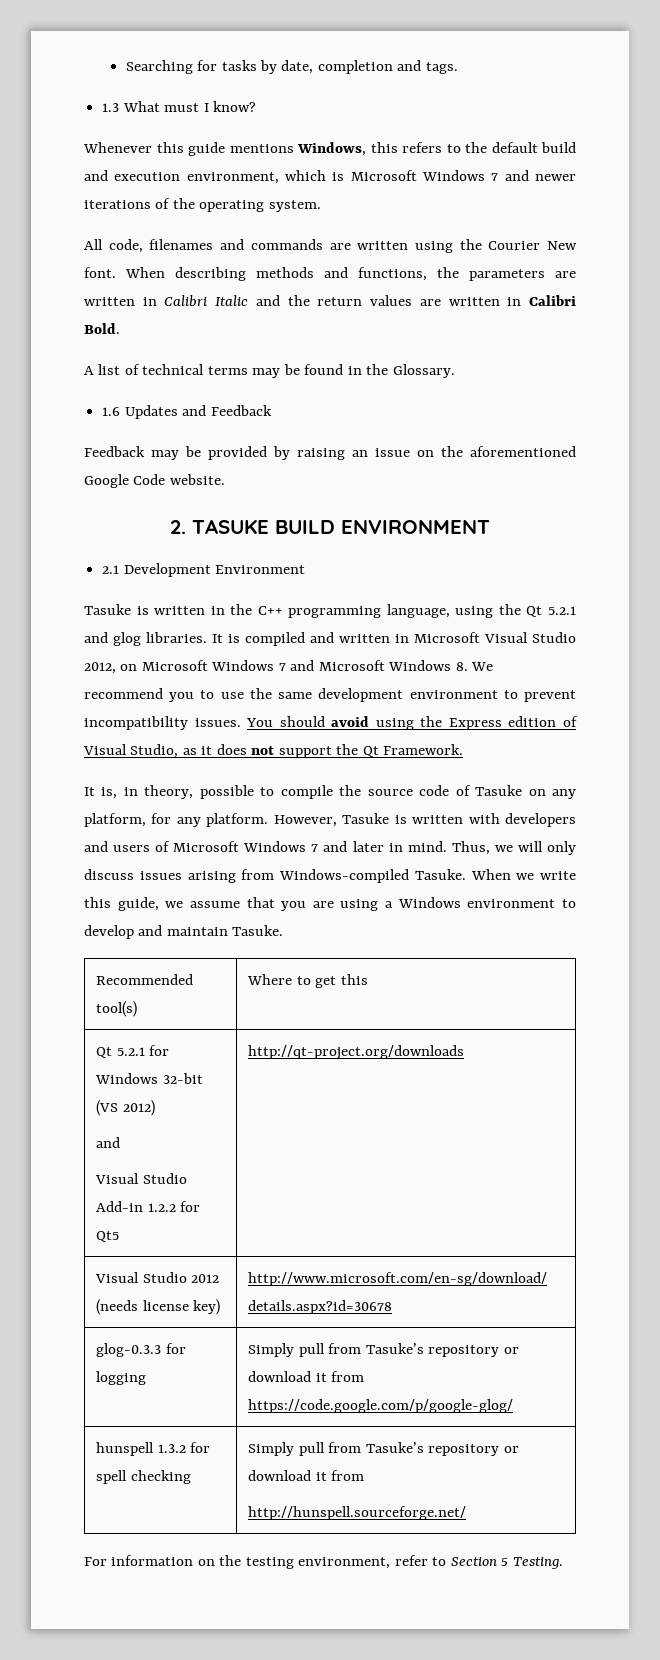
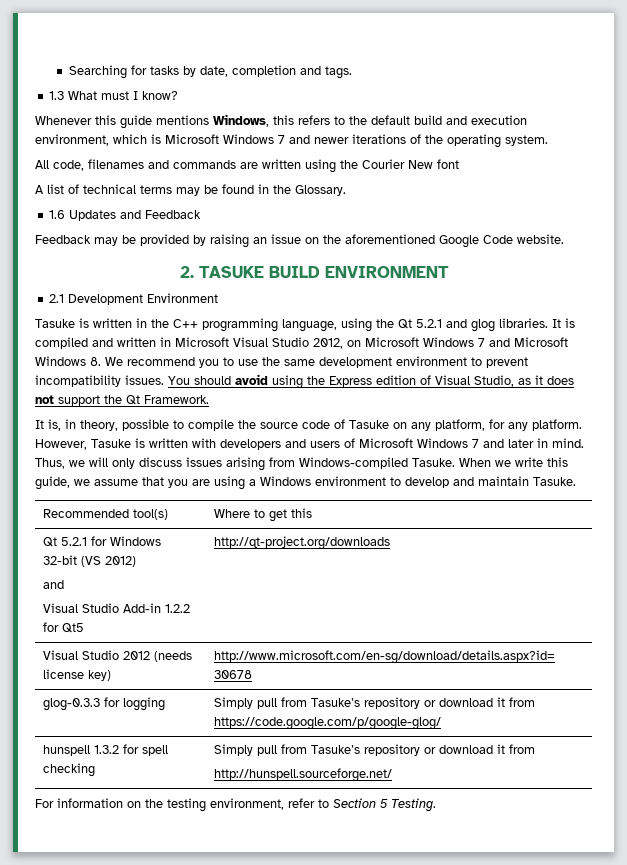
- All code, filenames and commands are written using the Courier New font. When describing methods and functions, the parameters are written in Calibri Italic and the return values are written in Calibri Bold.
+ All code, filenames and commands are written using the Courier New font

